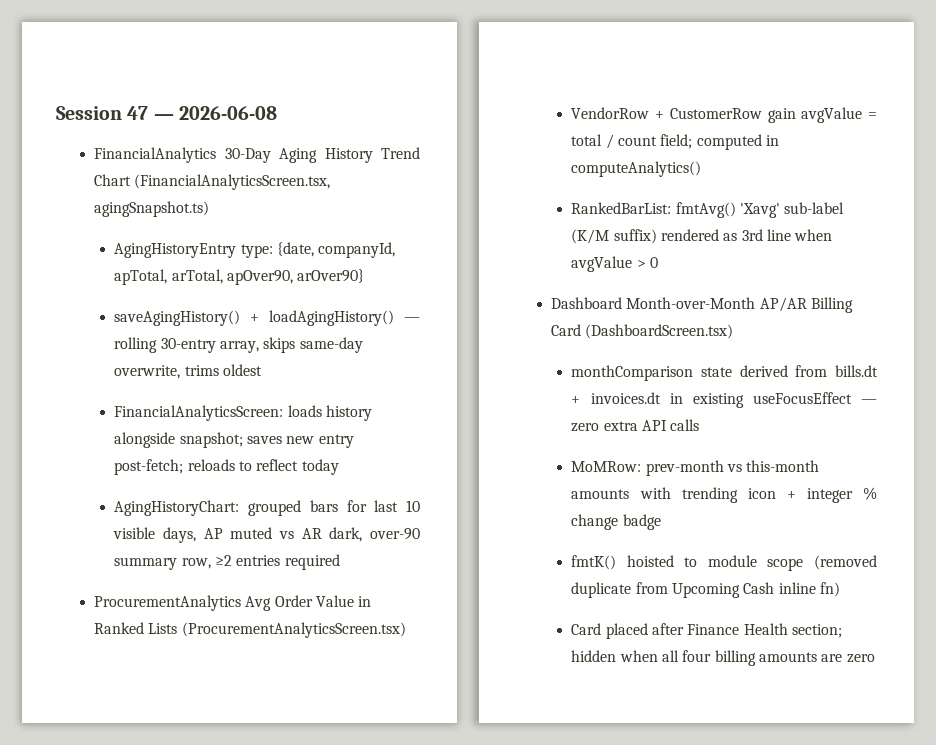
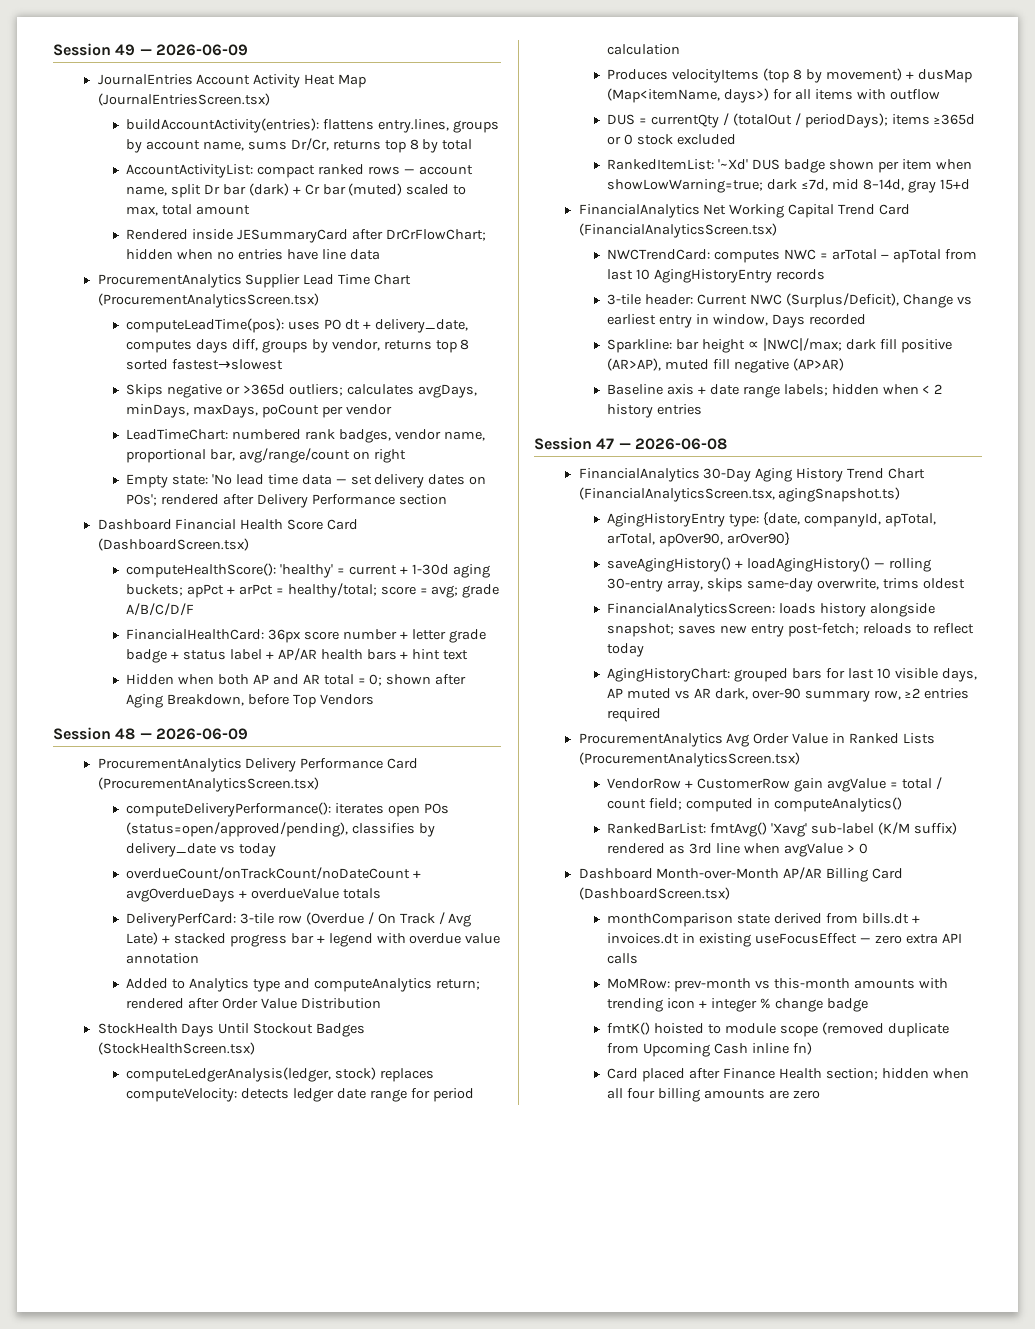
+ Session 49 — 2026-06-09
+ JournalEntries Account Activity Heat Map (JournalEntriesScreen.tsx)
+ buildAccountActivity(entries): flattens entry.lines, groups by account name, sums Dr/Cr, returns top 8 by total
+ AccountActivityList: compact ranked rows — account name, split Dr bar (dark) + Cr bar (muted) scaled to max, total amount
+ Rendered inside JESummaryCard after DrCrFlowChart; hidden when no entries have line data
+ ProcurementAnalytics Supplier Lead Time Chart (ProcurementAnalyticsScreen.tsx)
+ computeLeadTime(pos): uses PO dt + delivery_date, computes days diff, groups by vendor, returns top 8 sorted fastest→slowest
+ Skips negative or >365d outliers; calculates avgDays, minDays, maxDays, poCount per vendor
+ LeadTimeChart: numbered rank badges, vendor name, proportional bar, avg/range/count on right
+ Empty state: 'No lead time data — set delivery dates on POs'; rendered after Delivery Performance section
+ Dashboard Financial Health Score Card (DashboardScreen.tsx)
+ computeHealthScore(): 'healthy' = current + 1-30d aging buckets; apPct + arPct = healthy/total; score = avg; grade A/B/C/D/F
+ FinancialHealthCard: 36px score number + letter grade badge + status label + AP/AR health bars + hint text
+ Hidden when both AP and AR total = 0; shown after Aging Breakdown, before Top Vendors
+ Session 48 — 2026-06-09
+ ProcurementAnalytics Delivery Performance Card (ProcurementAnalyticsScreen.tsx)
+ computeDeliveryPerformance(): iterates open POs (status=open/approved/pending), classifies by delivery_date vs today
+ overdueCount/onTrackCount/noDateCount + avgOverdueDays + overdueValue totals
+ DeliveryPerfCard: 3-tile row (Overdue / On Track / Avg Late) + stacked progress bar + legend with overdue value annotation
+ Added to Analytics type and computeAnalytics return; rendered after Order Value Distribution
+ StockHealth Days Until Stockout Badges (StockHealthScreen.tsx)
+ computeLedgerAnalysis(ledger, stock) replaces computeVelocity: detects ledger date range for period calculation
+ Produces velocityItems (top 8 by movement) + dusMap (Map<itemName, days>) for all items with outflow
+ DUS = currentQty / (totalOut / periodDays); items ≥365d or 0 stock excluded
+ RankedItemList: '~Xd' DUS badge shown per item when showLowWarning=true; dark ≤7d, mid 8–14d, gray 15+d
+ FinancialAnalytics Net Working Capital Trend Card (FinancialAnalyticsScreen.tsx)
+ NWCTrendCard: computes NWC = arTotal − apTotal from last 10 AgingHistoryEntry records
+ 3-tile header: Current NWC (Surplus/Deficit), Change vs earliest entry in window, Days recorded
+ Sparkline: bar height ∝ |NWC|/max; dark fill positive (AR>AP), muted fill negative (AP>AR)
+ Baseline axis + date range labels; hidden when < 2 history entries

